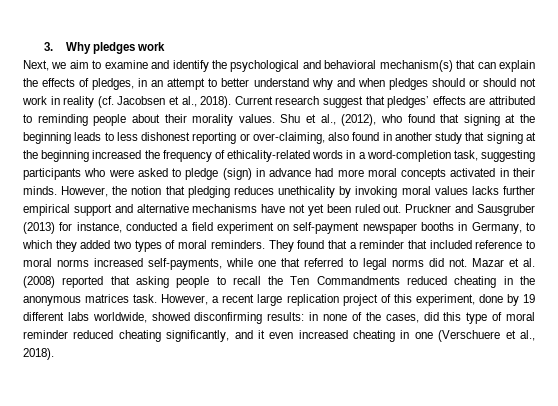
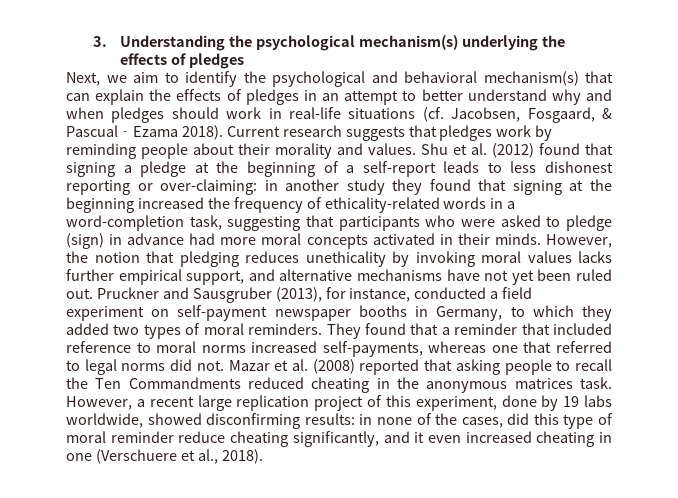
- 3. Why pledges work
+ 3. Understanding the psychological mechanism(s) underlying the effects of pledges
- Next, we aim to examine and identify the psychological and behavioral mechanism(s) that can explain the effects of pledges, in an attempt to better understand why and when pledges should or should not work in reality (cf. Jacobsen et al., 2018). Current research suggest that pledges’ effects are attributed to reminding people about their morality values.
+ Next, we aim to identify the psychological and behavioral mechanism(s) that can explain the effects of pledges in an attempt to better understand why and when pledges should work in real-life situations (cf. Jacobsen, Fosgaard, & Pascual‐Ezama 2018). Current research suggests that pledges work by reminding people about their morality and values.
- Shu et al., (2012), who found that signing at the beginning leads to less dishonest reporting or over-claiming, also found in another study that signing at the beginning increased the frequency of ethicality-related words in a word-completion task, suggesting participants who were asked to pledge (sign) in advance had more moral concepts activated in their minds.
+ Shu et al. (2012) found that signing a pledge at the beginning of a self-report leads to less dishonest reporting or over-claiming: in another study they found that signing at the beginning increased the frequency of ethicality-related words in a word-completion task, suggesting that participants who were asked to pledge (sign) in advance had more moral concepts activated in their minds.
- However, the notion that pledging reduces unethicality by invoking moral values lacks further empirical support and alternative mechanisms have not yet been ruled out.
+ However, the notion that pledging reduces unethicality by invoking moral values lacks further empirical support, and alternative mechanisms have not yet been ruled out.
- Pruckner and Sausgruber (2013) for instance, conducted a field experiment on self-payment newspaper booths in Germany, to which they added two types of moral reminders.
+ Pruckner and Sausgruber (2013), for instance, conducted a field experiment on self-payment newspaper booths in Germany, to which they added two types of moral reminders.
- They found that a reminder that included reference to moral norms increased self-payments, while one that referred to legal norms did not.
+ They found that a reminder that included reference to moral norms increased self-payments, whereas one that referred to legal norms did not.
- However, a recent large replication project of this experiment, done by 19 different labs worldwide, showed disconfirming results: in none of the cases, did this type of moral reminder reduced cheating significantly, and it even increased cheating in one (Verschuere et al., 2018).
+ However, a recent large replication project of this experiment, done by 19 labs worldwide, showed disconfirming results: in none of the cases, did this type of moral reminder reduce cheating significantly, and it even increased cheating in one (Verschuere et al., 2018).

